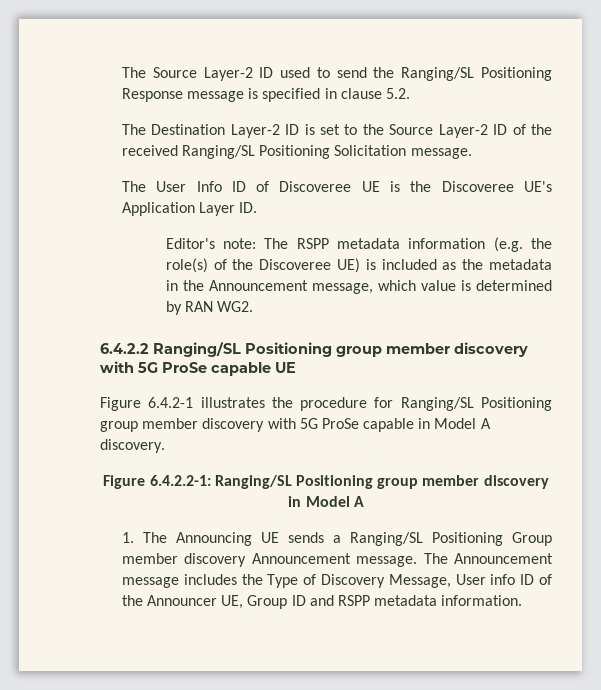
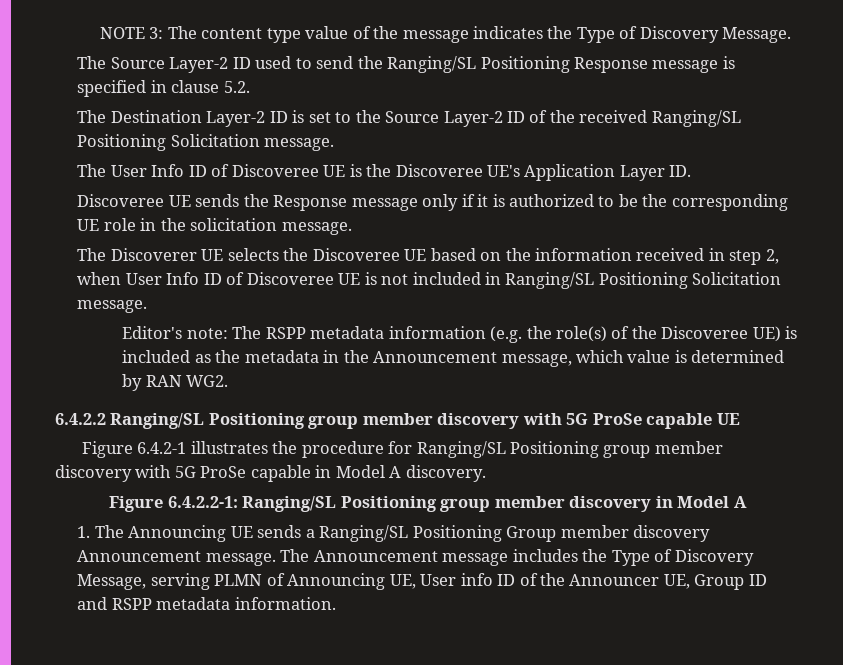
+ NOTE 3: The content type value of the message indicates the Type of Discovery Message.
+ Discoveree UE sends the Response message only if it is authorized to be the corresponding UE role in the solicitation message.
+ The Discoverer UE selects the Discoveree UE based on the information received in step 2, when User Info ID of Discoveree UE is not included in Ranging/SL Positioning Solicitation message.
- The Announcement message includes the Type of Discovery Message, User info ID of the Announcer UE, Group ID and RSPP metadata information.
+ The Announcement message includes the Type of Discovery Message, serving PLMN of Announcing UE, User info ID of the Announcer UE, Group ID and RSPP metadata information.

